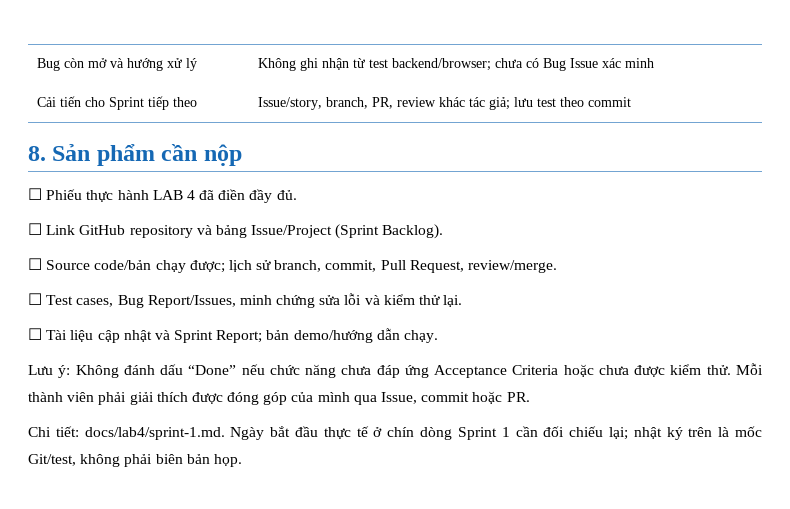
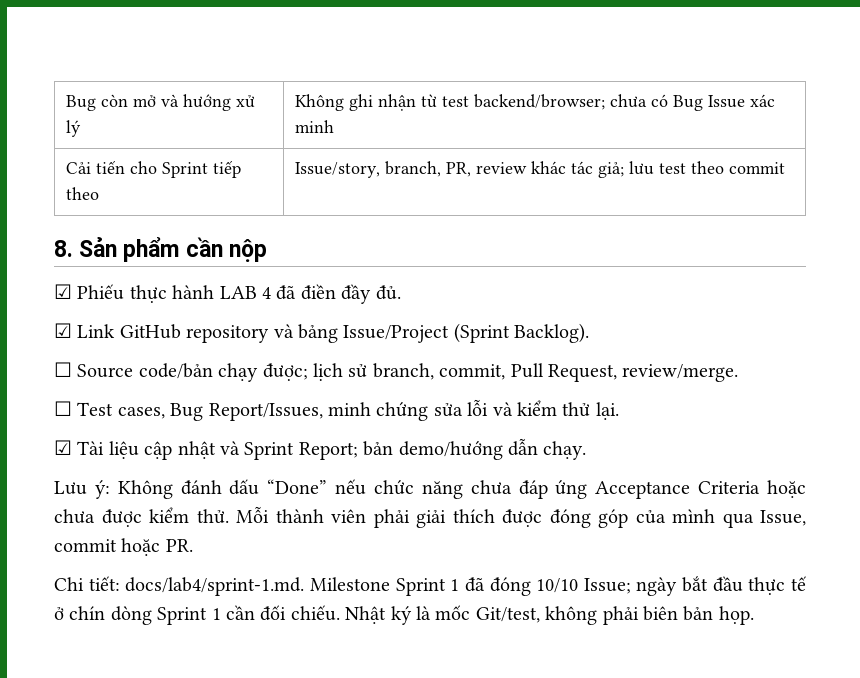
- ☐ Phiếu thực hành LAB 4 đã điền đầy đủ.
+ ☑ Phiếu thực hành LAB 4 đã điền đầy đủ.
- ☐ Link GitHub repository và bảng Issue/Project (Sprint Backlog).
+ ☑ Link GitHub repository và bảng Issue/Project (Sprint Backlog).
- ☐ Tài liệu cập nhật và Sprint Report; bản demo/hướng dẫn chạy.
+ ☑ Tài liệu cập nhật và Sprint Report; bản demo/hướng dẫn chạy.
- Chi tiết: docs/lab4/sprint-1.md. Ngày bắt đầu thực tế ở chín dòng Sprint 1 cần đối chiếu lại; nhật ký trên là mốc Git/test, không phải biên bản họp.
+ Chi tiết: docs/lab4/sprint-1.md. Milestone Sprint 1 đã đóng 10/10 Issue; ngày bắt đầu thực tế ở chín dòng Sprint 1 cần đối chiếu. Nhật ký là mốc Git/test, không phải biên bản họp.

